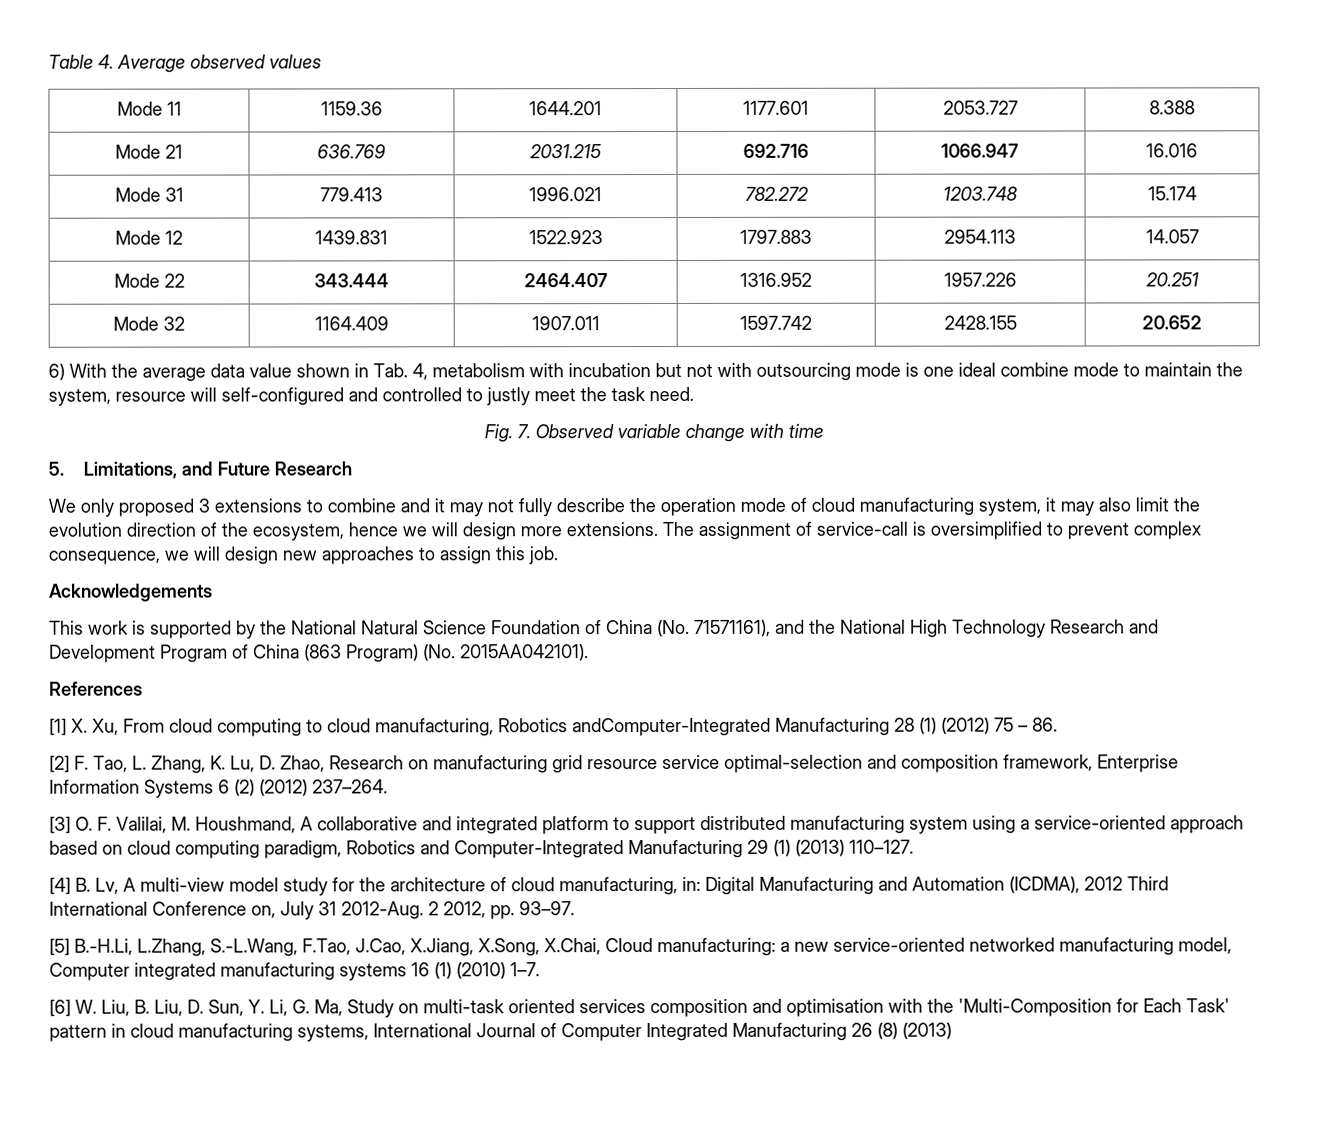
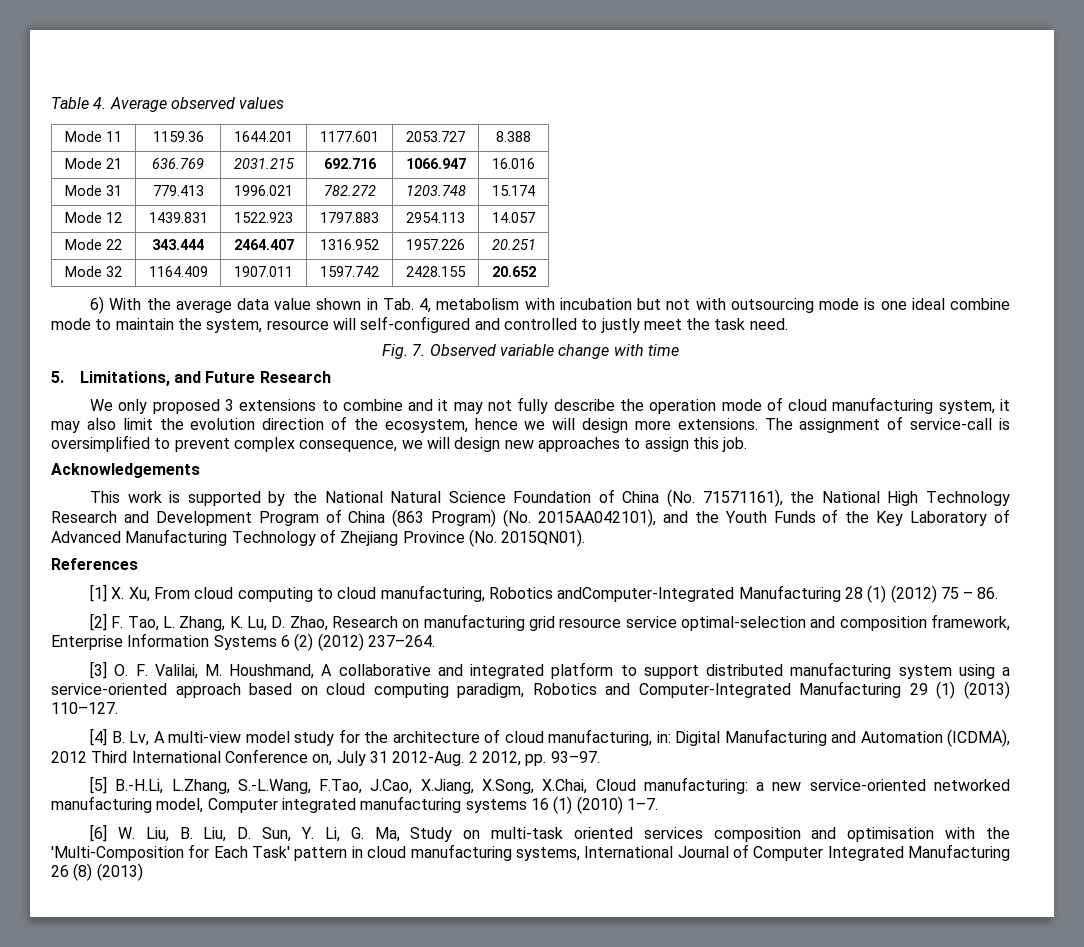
- This work is supported by the National Natural Science Foundation of China (No. 71571161), and the National High Technology Research and Development Program of China (863 Program) (No. 2015AA042101).
+ This work is supported by the National Natural Science Foundation of China (No. 71571161), the National High Technology Research and Development Program of China (863 Program) (No. 2015AA042101), and the Youth Funds of the Key Laboratory of Advanced Manufacturing Technology of Zhejiang Province (No. 2015QN01).

